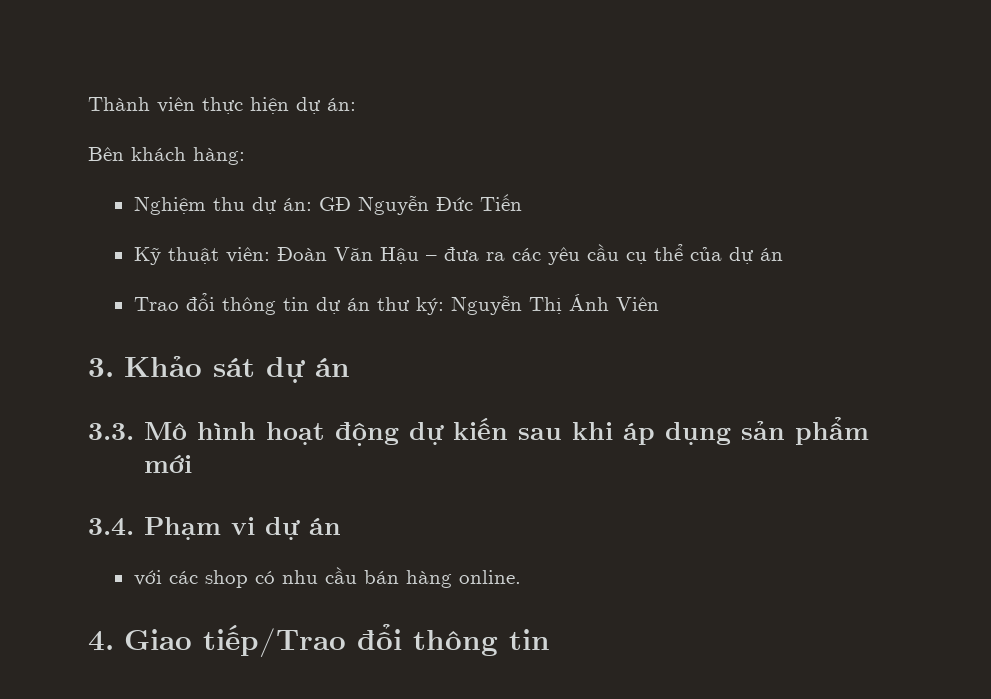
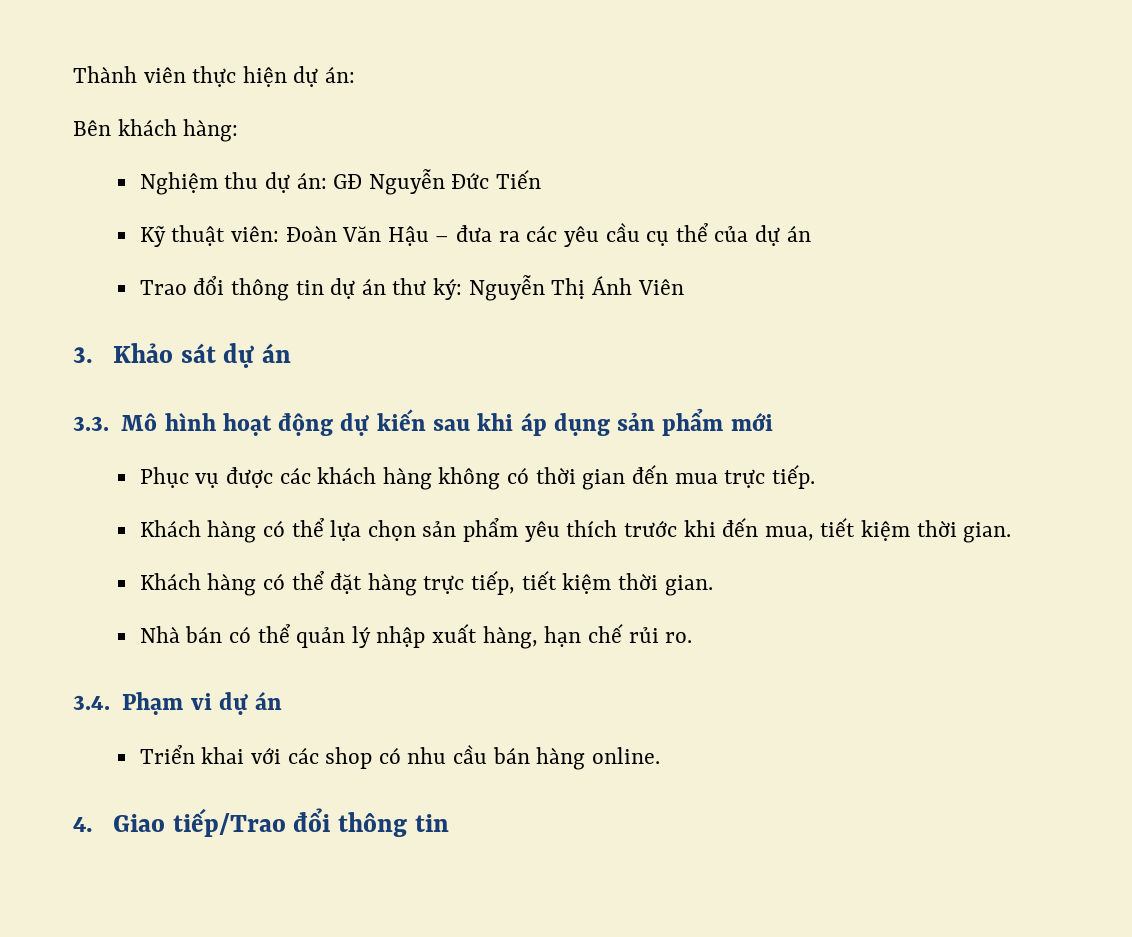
+ Phục vụ được các khách hàng không có thời gian đến mua trực tiếp.
+ Khách hàng có thể lựa chọn sản phẩm yêu thích trước khi đến mua, tiết kiệm thời gian.
+ Khách hàng có thể đặt hàng trực tiếp, tiết kiệm thời gian.
+ Nhà bán có thể quản lý nhập xuất hàng, hạn chế rủi ro.
- với các shop có nhu cầu bán hàng online.
+ Triển khai với các shop có nhu cầu bán hàng online.

